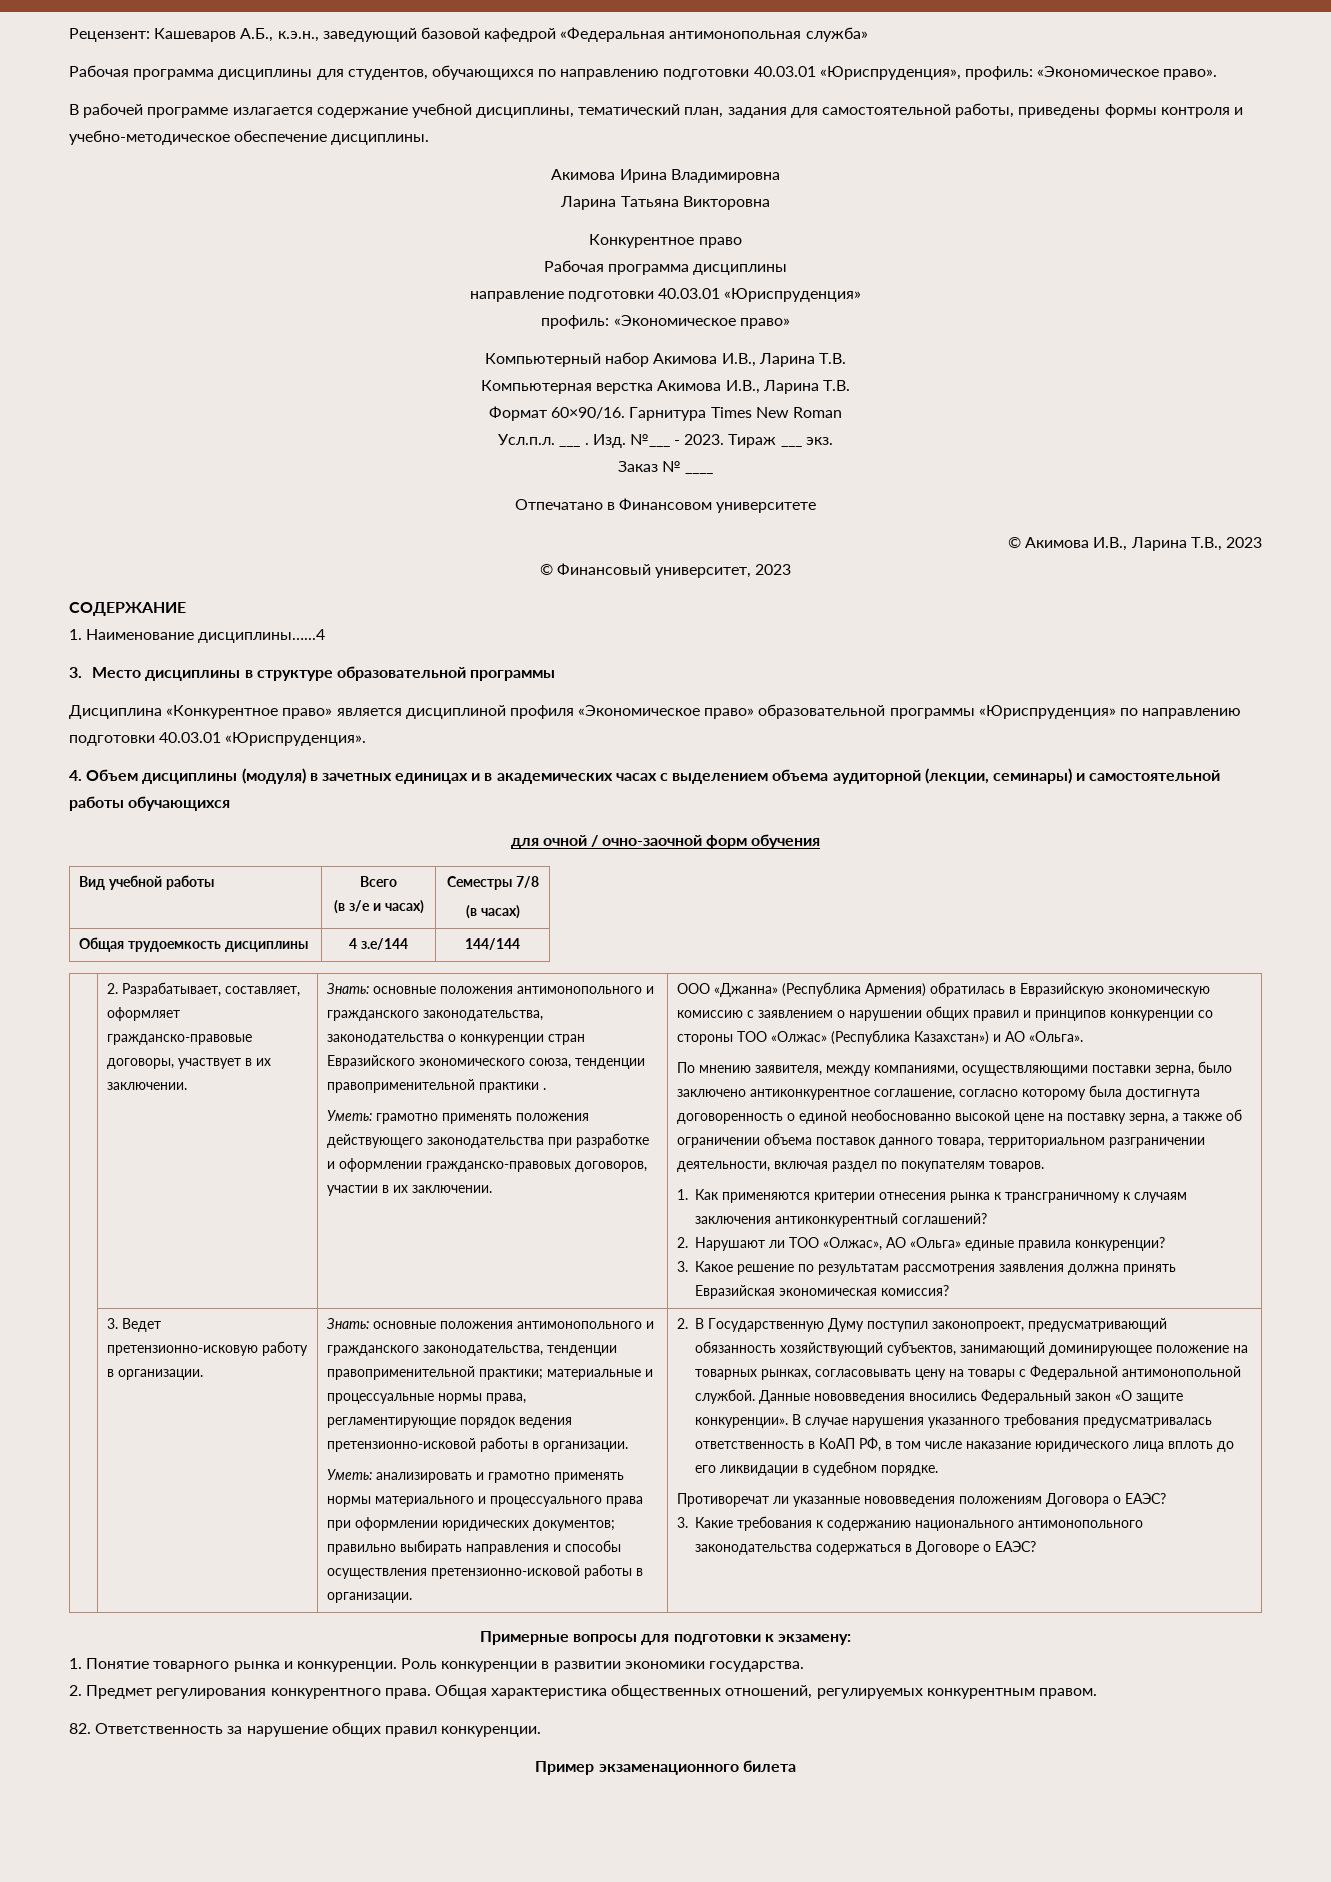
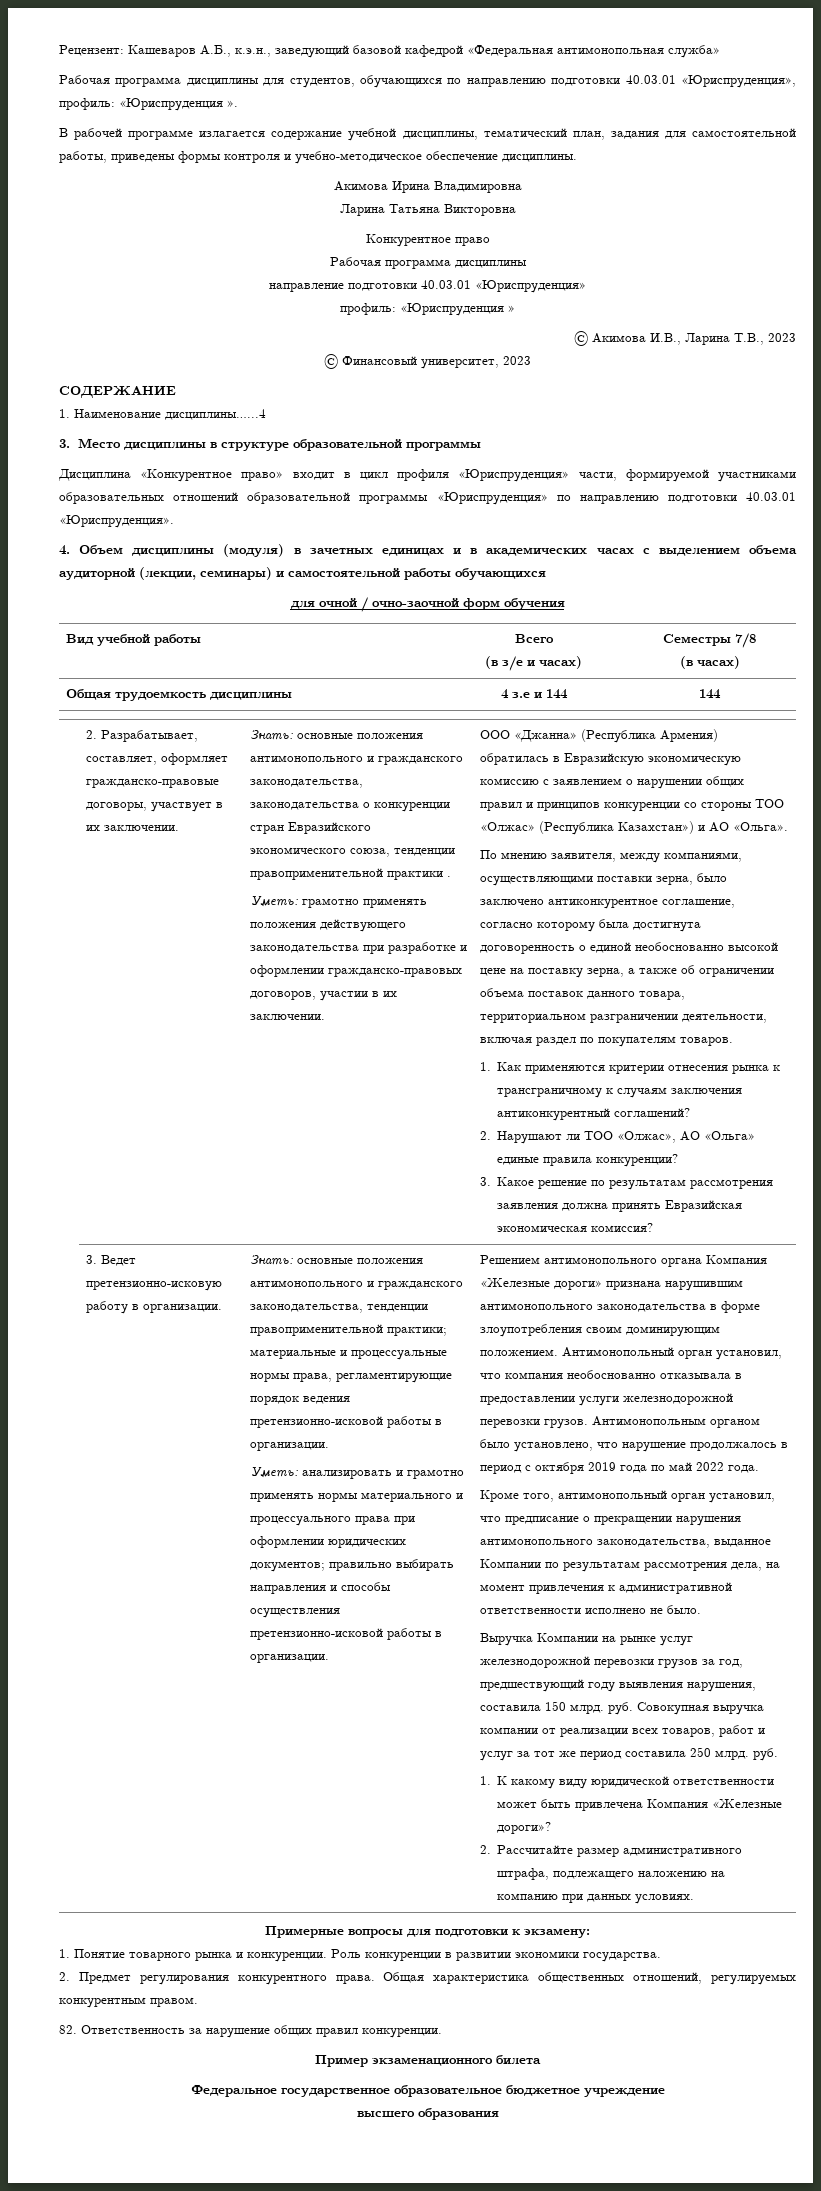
- Рабочая программа дисциплины для студентов, обучающихся по направлению подготовки 40.03.01 «Юриспруденция», профиль: «Экономическое право».
+ Рабочая программа дисциплины для студентов, обучающихся по направлению подготовки 40.03.01 «Юриспруденция», профиль: «Юриспруденция ».
- профиль: «Экономическое право»
- Компьютерный набор Акимова И.В., Ларина Т.В.
- Компьютерная верстка Акимова И.В., Ларина Т.В.
- Формат 60×90/16. Гарнитура Times New Roman
- Усл.п.л. ___ . Изд. №___ - 2023. Тираж ___ экз.
- Заказ № ____
- Отпечатано в Финансовом университете
+ профиль: «Юриспруденция »
- Дисциплина «Конкурентное право» является дисциплиной профиля «Экономическое право» образовательной программы «Юриспруденция» по направлению подготовки 40.03.01 «Юриспруденция».
+ Дисциплина «Конкурентное право» входит в цикл профиля «Юриспруденция» части, формируемой участниками образовательных отношений образовательной программы «Юриспруденция» по направлению подготовки 40.03.01 «Юриспруденция».
- Общая трудоемкость дисциплины | 4 з.е/144 | 144/144
+ Общая трудоемкость дисциплины | 4 з.е и 144 | 144
- 2. В Государственную Думу поступил законопроект, предусматривающий обязанность хозяйствующий субъектов, занимающий доминирующее положение на товарных рынках, согласовывать цену на товары с Федеральной антимонопольной службой. Данные нововведения вносились Федеральный закон «О защите конкуренции». В случае нарушения указанного требования предусматривалась ответственность в КоАП РФ, в том числе наказание юридического лица вплоть до его ликвидации в судебном порядке.
- Противоречат ли указанные нововведения положениям Договора о ЕАЭС?
- 3. Какие требования к содержанию национального антимонопольного законодательства содержаться в Договоре о ЕАЭС?
+ Решением антимонопольного органа Компания «Железные дороги» признана нарушившим антимонопольного законодательства в форме злоупотребления своим доминирующим положением. Антимонопольный орган установил, что компания необоснованно отказывала в предоставлении услуги железнодорожной перевозки грузов. Антимонопольным органом было установлено, что нарушение продолжалось в период с октября 2019 года по май 2022 года.
+ Кроме того, антимонопольный орган установил, что предписание о прекращении нарушения антимонопольного законодательства, выданное Компании по результатам рассмотрения дела, на момент привлечения к административной ответственности исполнено не было.
+ Выручка Компании на рынке услуг железнодорожной перевозки грузов за год, предшествующий году выявления нарушения, составила 150 млрд. руб. Совокупная выручка компании от реализации всех товаров, работ и услуг за тот же период составила 250 млрд. руб.
+ 1. К какому виду юридической ответственности может быть привлечена Компания «Железные дороги»?
+ 2. Рассчитайте размер административного штрафа, подлежащего наложению на компанию при данных условиях.
+ Федеральное государственное образовательное бюджетное учреждение
+ высшего образования

